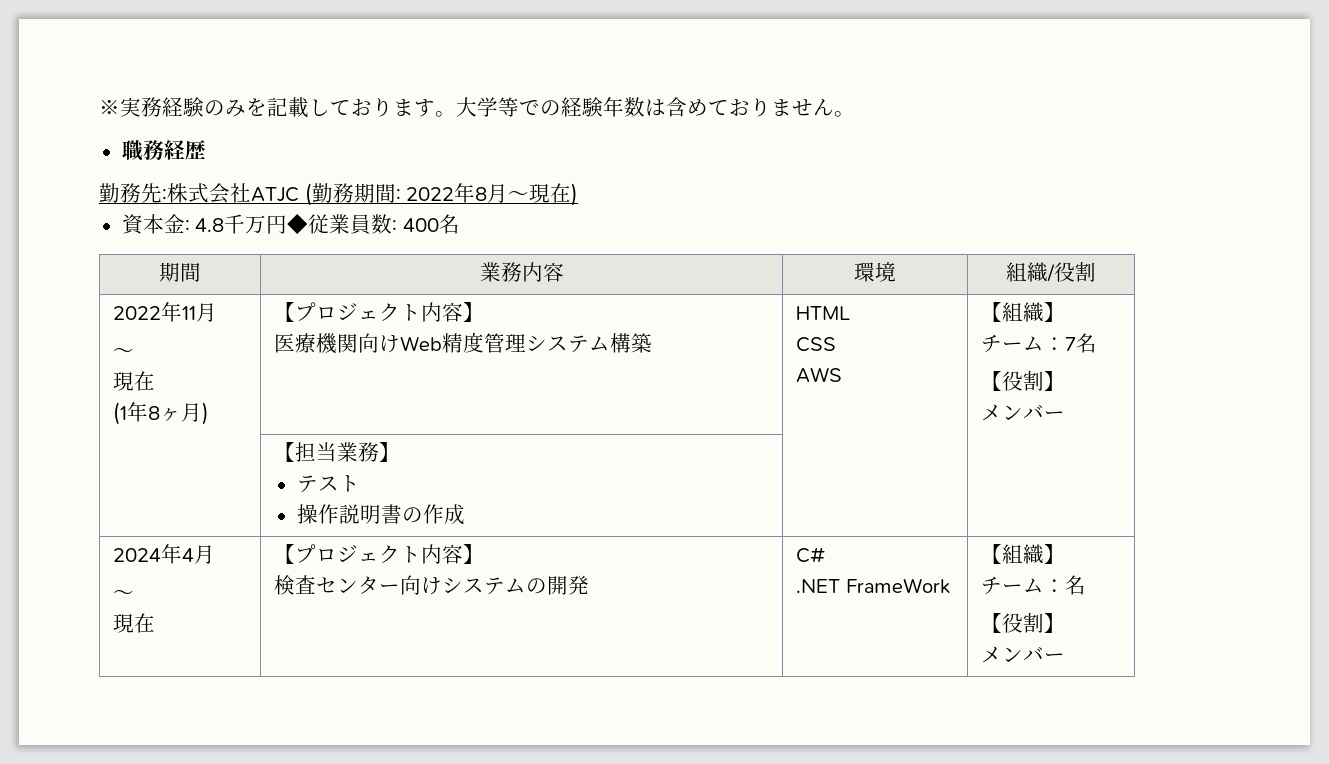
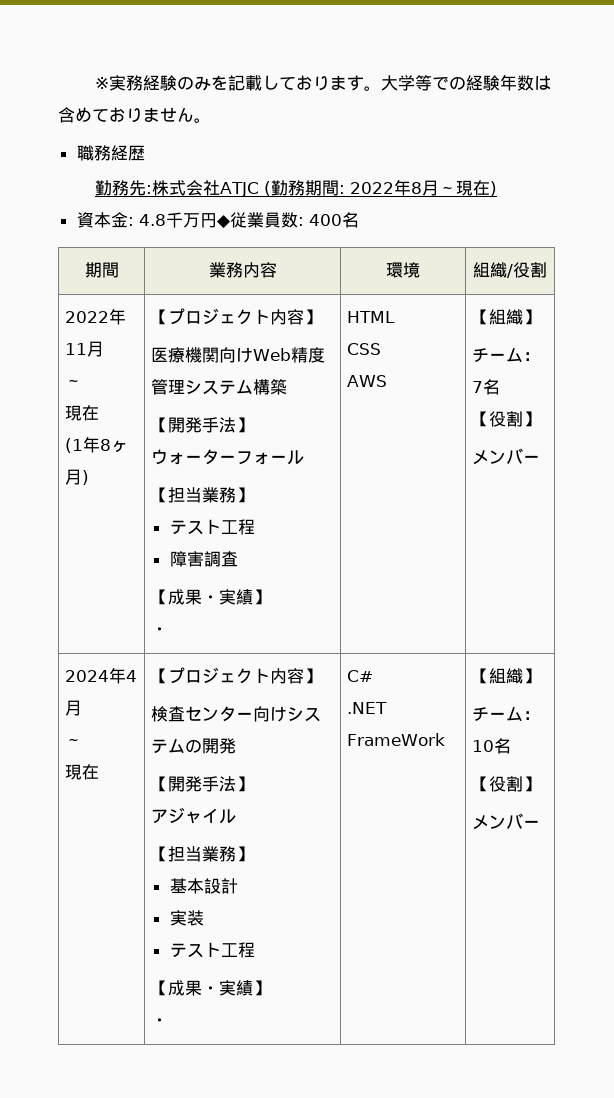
  医療機関向けWeb精度管理システム構築
+ 【開発手法】
+ ウォーターフォール
+ 【担当業務】
+ テスト工程
+ 障害調査
+ 【成果・実績】
+ ・
- | 【担当業務】
- テスト
- 操作説明書の作成 | |
  検査センター向けシステムの開発
+ 【開発手法】
+ アジャイル
+ 【担当業務】
+ 基本設計
+ 実装
+ テスト工程
+ 【成果・実績】
+ ・
- チーム：名
+ チーム：10名

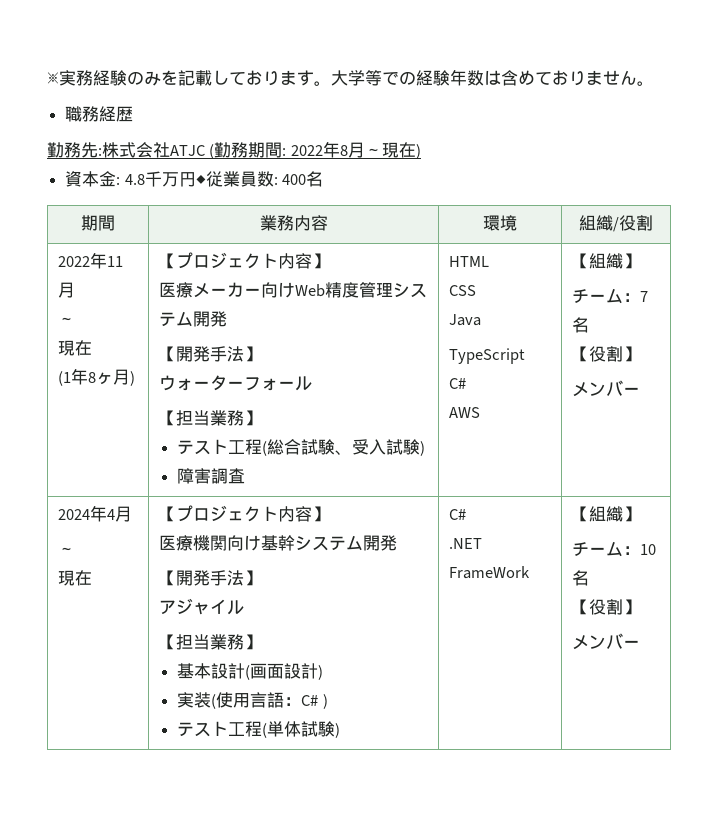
- 医療機関向けWeb精度管理システム構築
+ 医療メーカー向けWeb精度管理システム開発
  ウォーターフォール
  【担当業務】
- テスト工程
+ テスト工程(総合試験、受入試験)
  障害調査
- 【成果・実績】
- ・
+ Java
+ TypeScript
+ C#
- 検査センター向けシステムの開発
+ 医療機関向け基幹システム開発
- 基本設計
- 実装
- テスト工程
- 【成果・実績】
- ・
+ 基本設計(画面設計)
+ 実装(使用言語：C# )
+ テスト工程(単体試験)

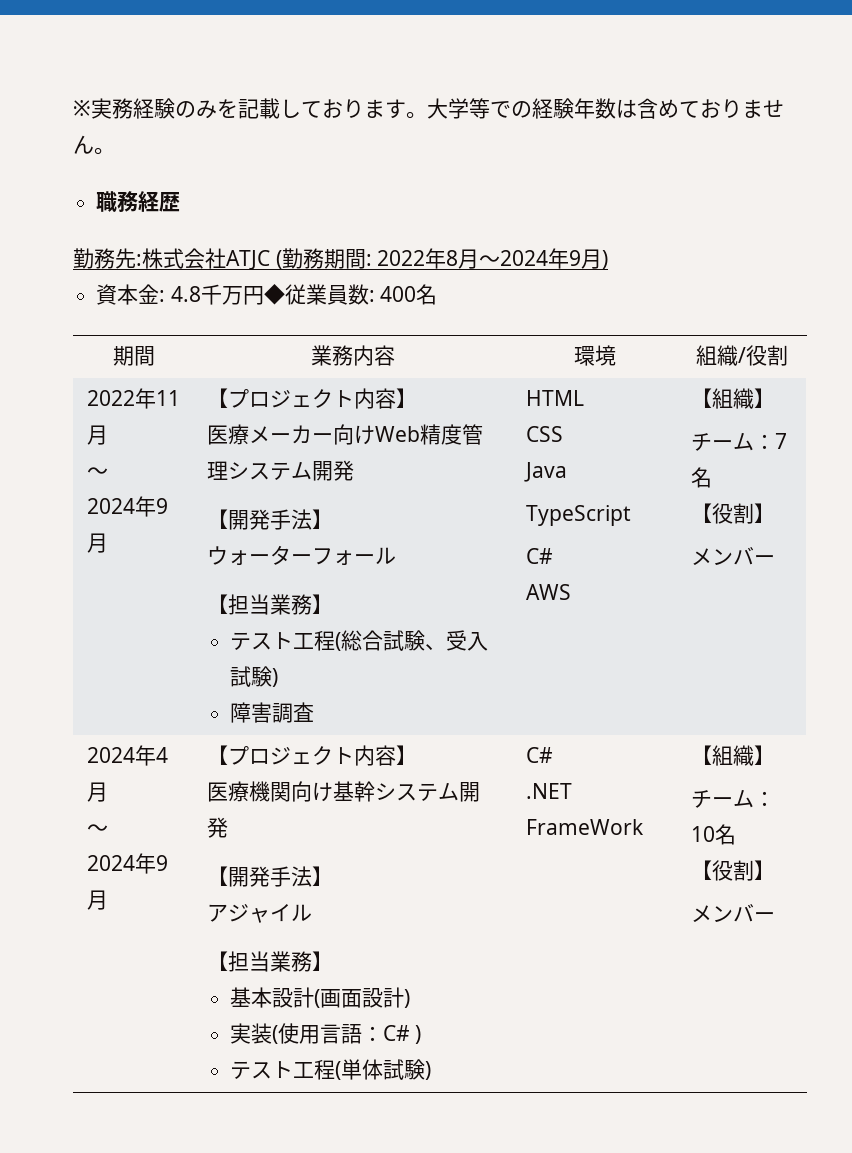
- 勤務先:株式会社ATJC (勤務期間: 2022年8月～現在)
+ 勤務先:株式会社ATJC (勤務期間: 2022年8月～2024年9月)
  2022年11月
  ～
- 現在
- (1年8ヶ月)
+ 2024年9月
  2024年4月
  ～
- 現在
+ 2024年9月

